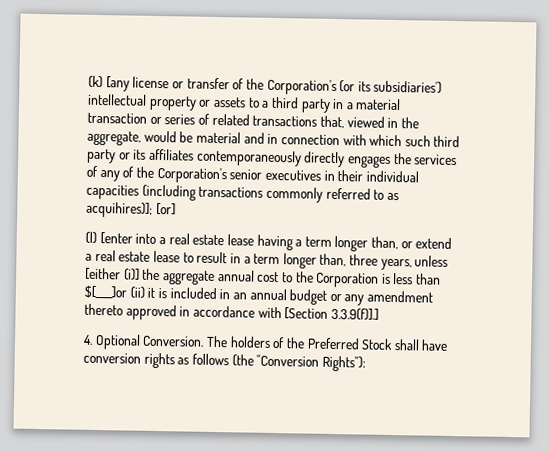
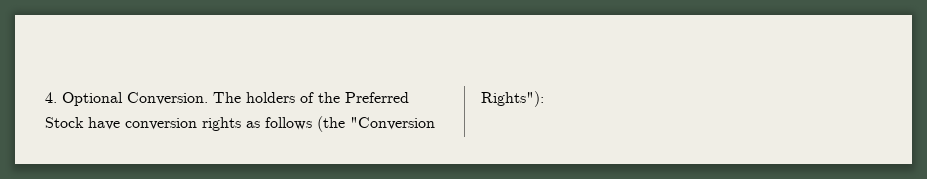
- (k) [any license or transfer of the Corporation's (or its subsidiaries') intellectual property or assets to a third party in a material transaction or series of related transactions that, viewed in the aggregate, would be material and in connection with which such third party or its affiliates contemporaneously directly engages the services of any of the Corporation's senior executives in their individual capacities (including transactions commonly referred to as acquihires)]; [or]
- (l) [enter into a real estate lease having a term longer than, or extend a real estate lease to result in a term longer than, three years, unless [either (i)] the aggregate annual cost to the Corporation is less than $[____]or (ii) it is included in an annual budget or any amendment thereto approved in accordance with [Section 3.3.9(f)].]
- The holders of the Preferred Stock shall have conversion rights as follows (the "Conversion Rights"):
+ The holders of the Preferred Stock have conversion rights as follows (the "Conversion Rights"):

